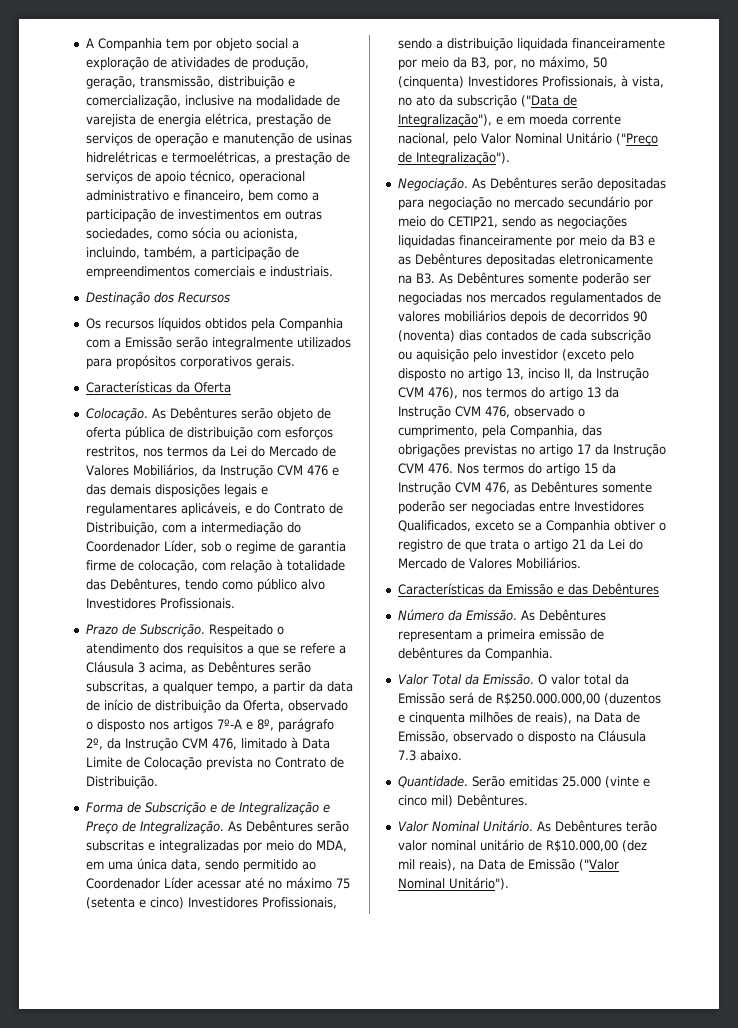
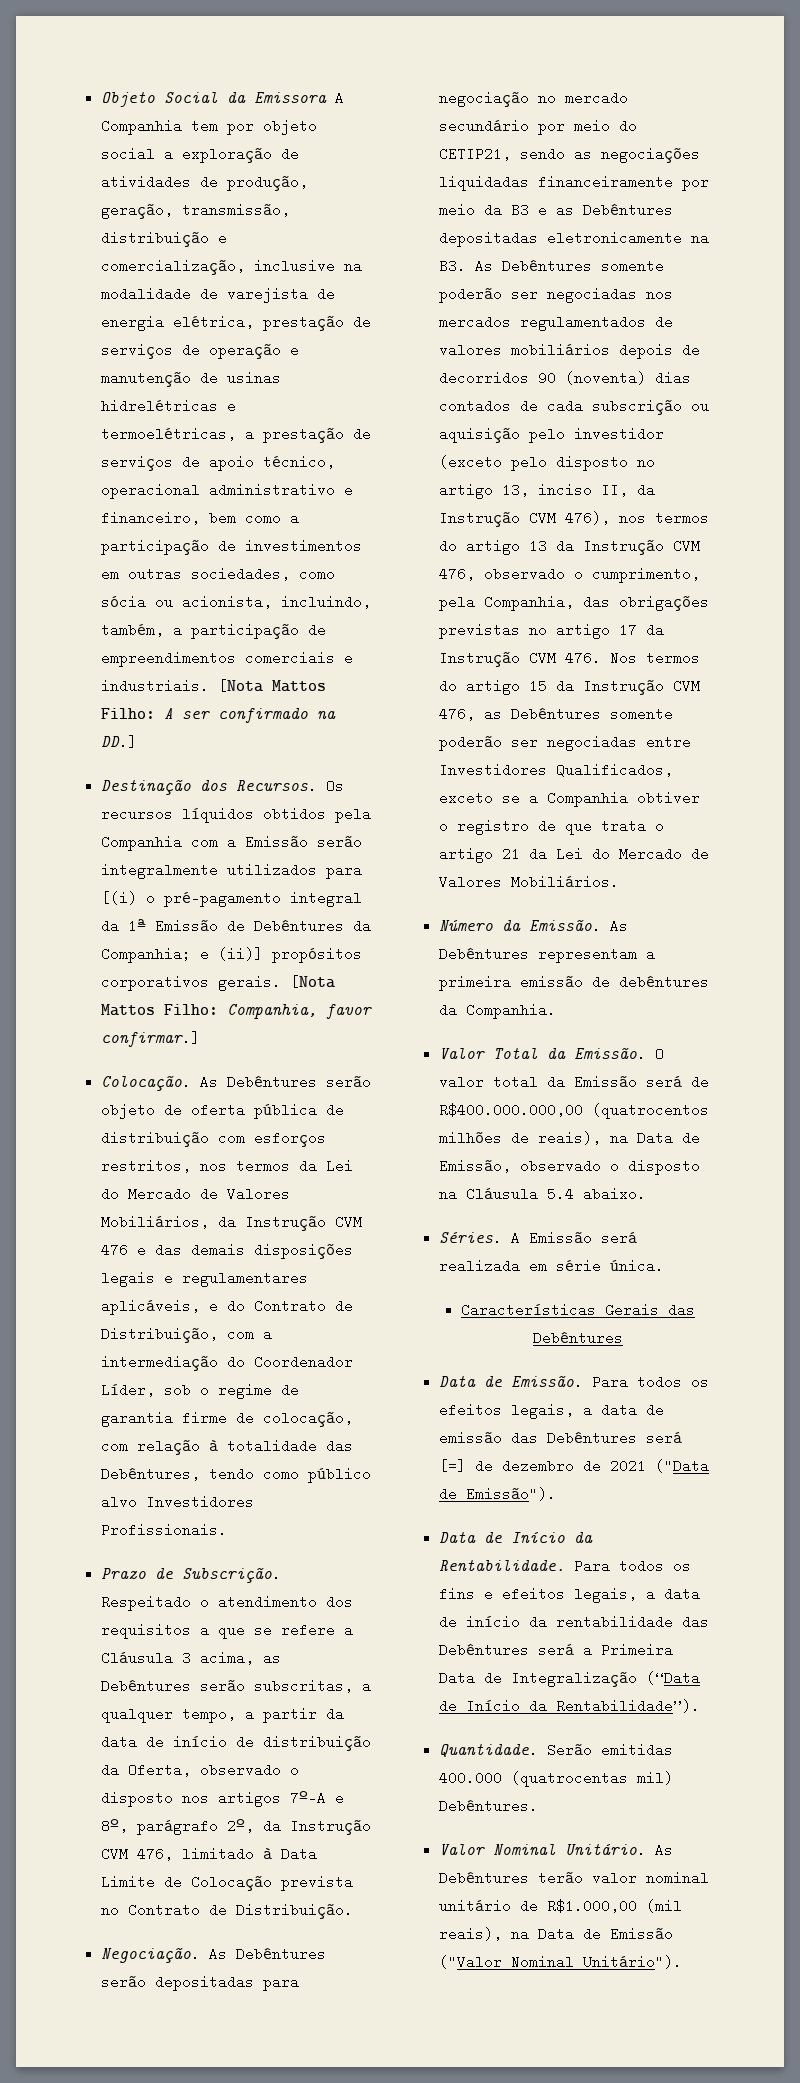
- A Companhia tem por objeto social a exploração de atividades de produção, geração, transmissão, distribuição e comercialização, inclusive na modalidade de varejista de energia elétrica, prestação de serviços de operação e manutenção de usinas hidrelétricas e termoelétricas, a prestação de serviços de apoio técnico, operacional administrativo e financeiro, bem como a participação de investimentos em outras sociedades, como sócia ou acionista, incluindo, também, a participação de empreendimentos comerciais e industriais.
+ Objeto Social da Emissora A Companhia tem por objeto social a exploração de atividades de produção, geração, transmissão, distribuição e comercialização, inclusive na modalidade de varejista de energia elétrica, prestação de serviços de operação e manutenção de usinas hidrelétricas e termoelétricas, a prestação de serviços de apoio técnico, operacional administrativo e financeiro, bem como a participação de investimentos em outras sociedades, como sócia ou acionista, incluindo, também, a participação de empreendimentos comerciais e industriais. [Nota Mattos Filho: A ser confirmado na DD.]
- Destinação dos Recursos
- Os recursos líquidos obtidos pela Companhia com a Emissão serão integralmente utilizados para propósitos corporativos gerais.
- Características da Oferta
+ Destinação dos Recursos. Os recursos líquidos obtidos pela Companhia com a Emissão serão integralmente utilizados para [(i) o pré-pagamento integral da 1ª Emissão de Debêntures da Companhia; e (ii)] propósitos corporativos gerais. [Nota Mattos Filho: Companhia, favor confirmar.]
- Forma de Subscrição e de Integralização e Preço de Integralização. As Debêntures serão subscritas e integralizadas por meio do MDA, em uma única data, sendo permitido ao Coordenador Líder acessar até no máximo 75 (setenta e cinco) Investidores Profissionais, sendo a distribuição liquidada financeiramente por meio da B3, por, no máximo, 50 (cinquenta) Investidores Profissionais, à vista, no ato da subscrição ("Data de Integralização"), e em moeda corrente nacional, pelo Valor Nominal Unitário ("Preço de Integralização").
- Características da Emissão e das Debêntures
- O valor total da Emissão será de R$250.000.000,00 (duzentos e cinquenta milhões de reais), na Data de Emissão, observado o disposto na Cláusula 7.3 abaixo.
+ O valor total da Emissão será de R$400.000.000,00 (quatrocentos milhões de reais), na Data de Emissão, observado o disposto na Cláusula 5.4 abaixo.
+ Séries. A Emissão será realizada em série única.
+ Características Gerais das Debêntures
+ Data de Emissão. Para todos os efeitos legais, a data de emissão das Debêntures será [=] de dezembro de 2021 ("Data de Emissão").
+ Data de Início da Rentabilidade. Para todos os fins e efeitos legais, a data de início da rentabilidade das Debêntures será a Primeira Data de Integralização (“Data de Início da Rentabilidade”).
- Serão emitidas 25.000 (vinte e cinco mil) Debêntures.
+ Serão emitidas 400.000 (quatrocentas mil) Debêntures.
- As Debêntures terão valor nominal unitário de R$10.000,00 (dez mil reais), na Data de Emissão ("Valor Nominal Unitário").
+ As Debêntures terão valor nominal unitário de R$1.000,00 (mil reais), na Data de Emissão ("Valor Nominal Unitário").

